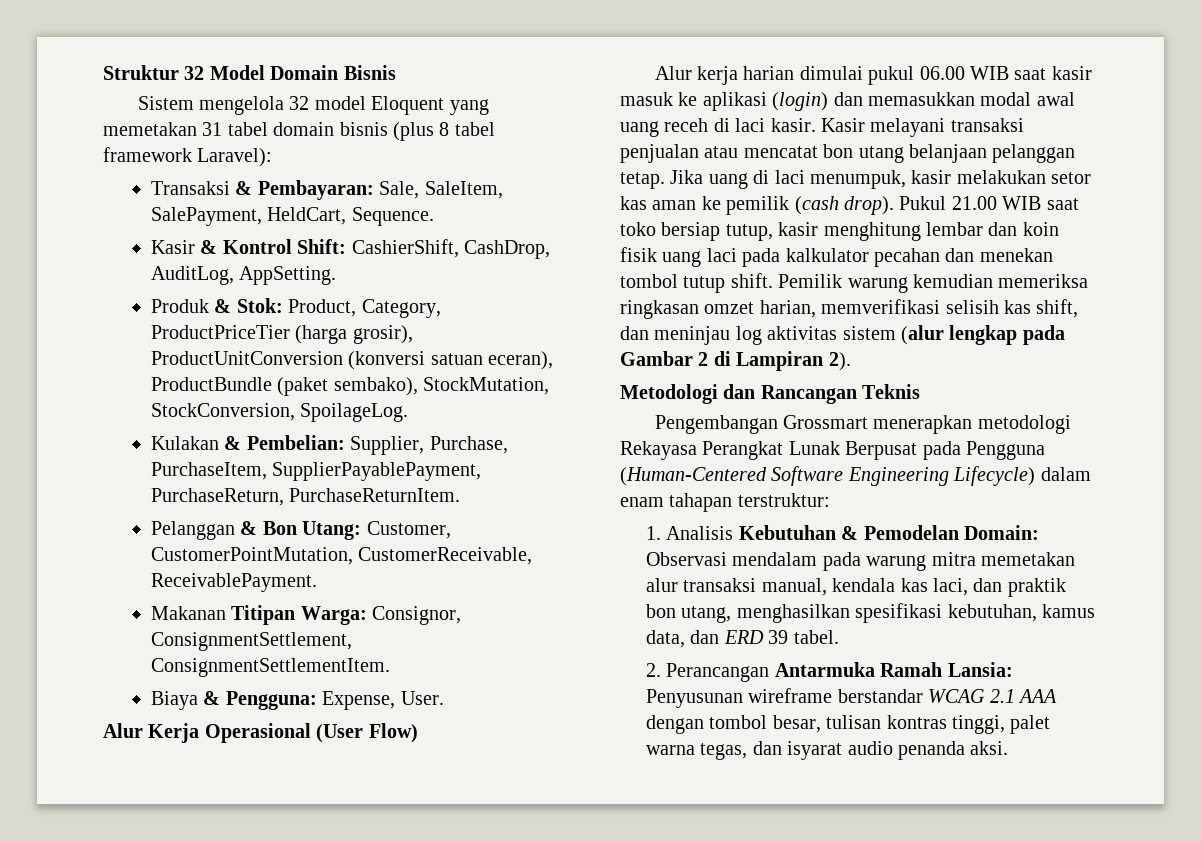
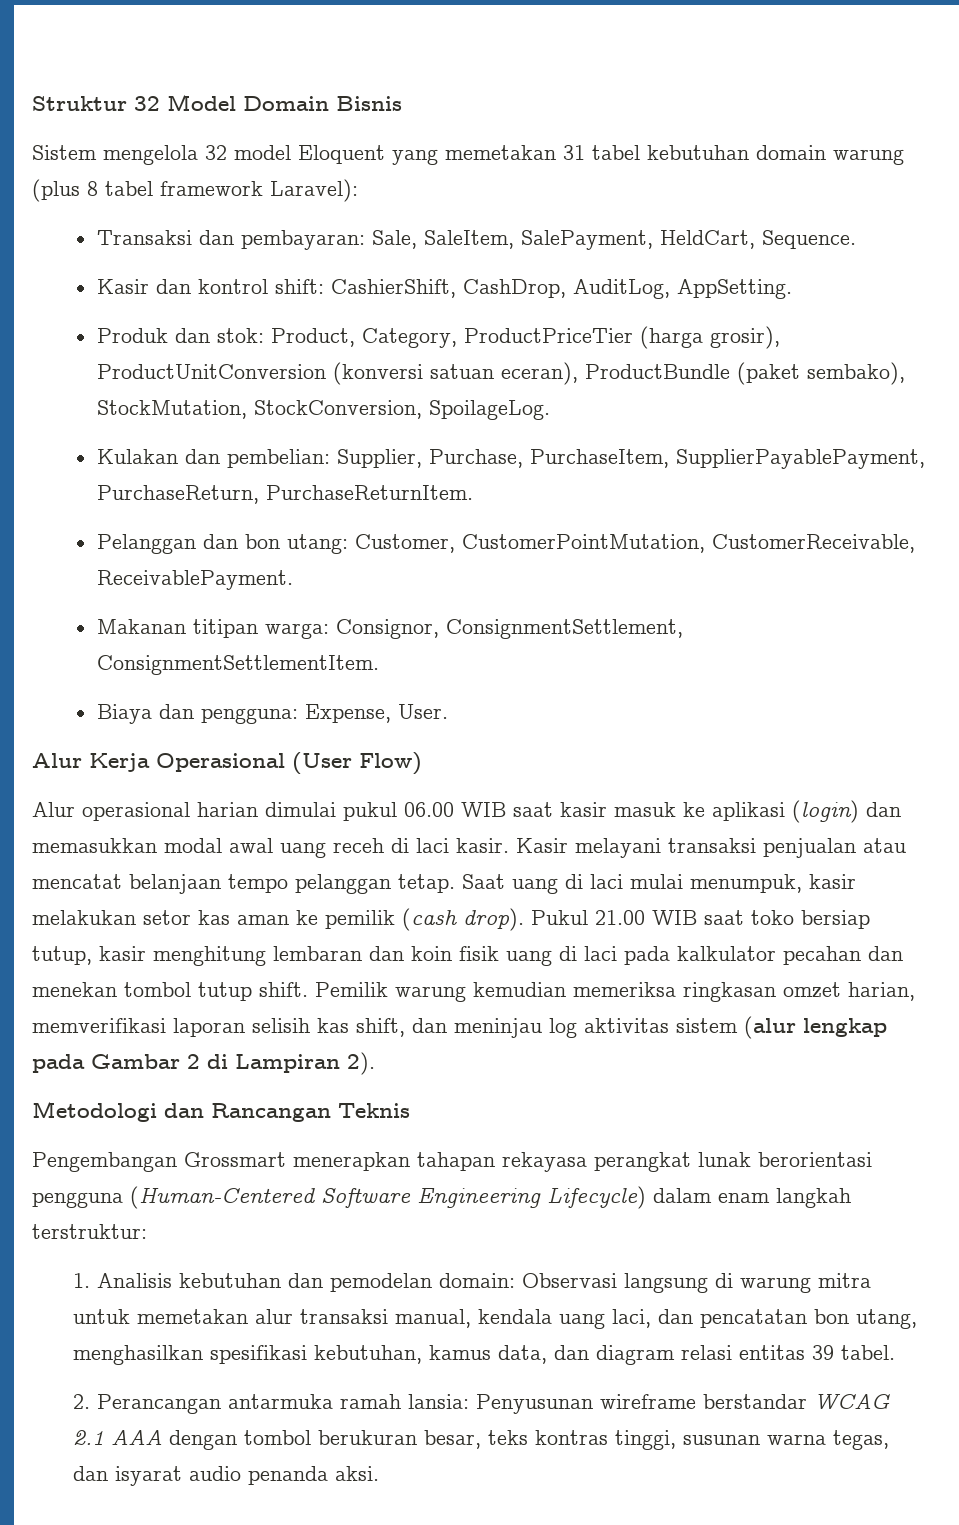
- Sistem mengelola 32 model Eloquent yang memetakan 31 tabel domain bisnis (plus 8 tabel framework Laravel):
+ Sistem mengelola 32 model Eloquent yang memetakan 31 tabel kebutuhan domain warung (plus 8 tabel framework Laravel):
- Transaksi & Pembayaran: Sale, SaleItem, SalePayment, HeldCart, Sequence.
+ Transaksi dan pembayaran: Sale, SaleItem, SalePayment, HeldCart, Sequence.
- Kasir & Kontrol Shift: CashierShift, CashDrop, AuditLog, AppSetting.
+ Kasir dan kontrol shift: CashierShift, CashDrop, AuditLog, AppSetting.
- Produk & Stok: Product, Category, ProductPriceTier (harga grosir), ProductUnitConversion (konversi satuan eceran), ProductBundle (paket sembako), StockMutation, StockConversion, SpoilageLog.
+ Produk dan stok: Product, Category, ProductPriceTier (harga grosir), ProductUnitConversion (konversi satuan eceran), ProductBundle (paket sembako), StockMutation, StockConversion, SpoilageLog.
- Kulakan & Pembelian: Supplier, Purchase, PurchaseItem, SupplierPayablePayment, PurchaseReturn, PurchaseReturnItem.
+ Kulakan dan pembelian: Supplier, Purchase, PurchaseItem, SupplierPayablePayment, PurchaseReturn, PurchaseReturnItem.
- Pelanggan & Bon Utang: Customer, CustomerPointMutation, CustomerReceivable, ReceivablePayment.
+ Pelanggan dan bon utang: Customer, CustomerPointMutation, CustomerReceivable, ReceivablePayment.
- Makanan Titipan Warga: Consignor, ConsignmentSettlement, ConsignmentSettlementItem.
+ Makanan titipan warga: Consignor, ConsignmentSettlement, ConsignmentSettlementItem.
- Biaya & Pengguna: Expense, User.
+ Biaya dan pengguna: Expense, User.
- Alur kerja harian dimulai pukul 06.00 WIB saat kasir masuk ke aplikasi (login) dan memasukkan modal awal uang receh di laci kasir.
+ Alur operasional harian dimulai pukul 06.00 WIB saat kasir masuk ke aplikasi (login) dan memasukkan modal awal uang receh di laci kasir.
- Kasir melayani transaksi penjualan atau mencatat bon utang belanjaan pelanggan tetap.
+ Kasir melayani transaksi penjualan atau mencatat belanjaan tempo pelanggan tetap.
- Jika uang di laci menumpuk, kasir melakukan setor kas aman ke pemilik (cash drop).
+ Saat uang di laci mulai menumpuk, kasir melakukan setor kas aman ke pemilik (cash drop).
- Pukul 21.00 WIB saat toko bersiap tutup, kasir menghitung lembar dan koin fisik uang laci pada kalkulator pecahan dan menekan tombol tutup shift.
+ Pukul 21.00 WIB saat toko bersiap tutup, kasir menghitung lembaran dan koin fisik uang di laci pada kalkulator pecahan dan menekan tombol tutup shift.
- Pemilik warung kemudian memeriksa ringkasan omzet harian, memverifikasi selisih kas shift, dan meninjau log aktivitas sistem (alur lengkap pada Gambar 2 di Lampiran 2).
+ Pemilik warung kemudian memeriksa ringkasan omzet harian, memverifikasi laporan selisih kas shift, dan meninjau log aktivitas sistem (alur lengkap pada Gambar 2 di Lampiran 2).
- Pengembangan Grossmart menerapkan metodologi Rekayasa Perangkat Lunak Berpusat pada Pengguna (Human-Centered Software Engineering Lifecycle) dalam enam tahapan terstruktur:
+ Pengembangan Grossmart menerapkan tahapan rekayasa perangkat lunak berorientasi pengguna (Human-Centered Software Engineering Lifecycle) dalam enam langkah terstruktur:
- 1. Analisis Kebutuhan & Pemodelan Domain: Observasi mendalam pada warung mitra memetakan alur transaksi manual, kendala kas laci, dan praktik bon utang, menghasilkan spesifikasi kebutuhan, kamus data, dan ERD 39 tabel.
+ 1. Analisis kebutuhan dan pemodelan domain: Observasi langsung di warung mitra untuk memetakan alur transaksi manual, kendala uang laci, dan pencatatan bon utang, menghasilkan spesifikasi kebutuhan, kamus data, dan diagram relasi entitas 39 tabel.
- 2. Perancangan Antarmuka Ramah Lansia: Penyusunan wireframe berstandar WCAG 2.1 AAA dengan tombol besar, tulisan kontras tinggi, palet warna tegas, dan isyarat audio penanda aksi.
+ 2. Perancangan antarmuka ramah lansia: Penyusunan wireframe berstandar WCAG 2.1 AAA dengan tombol berukuran besar, teks kontras tinggi, susunan warna tegas, dan isyarat audio penanda aksi.

